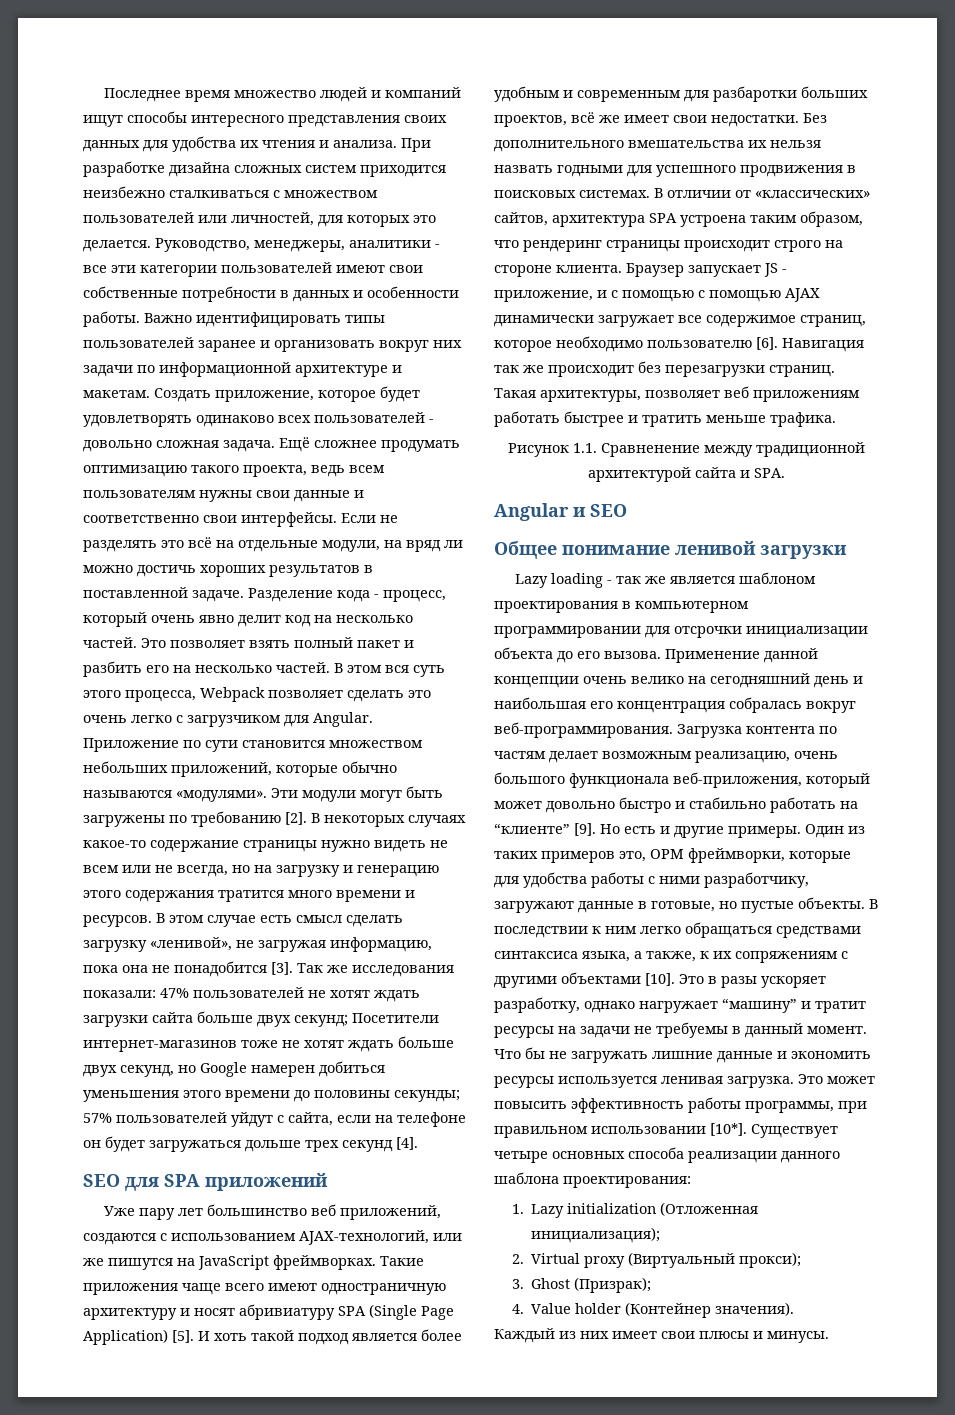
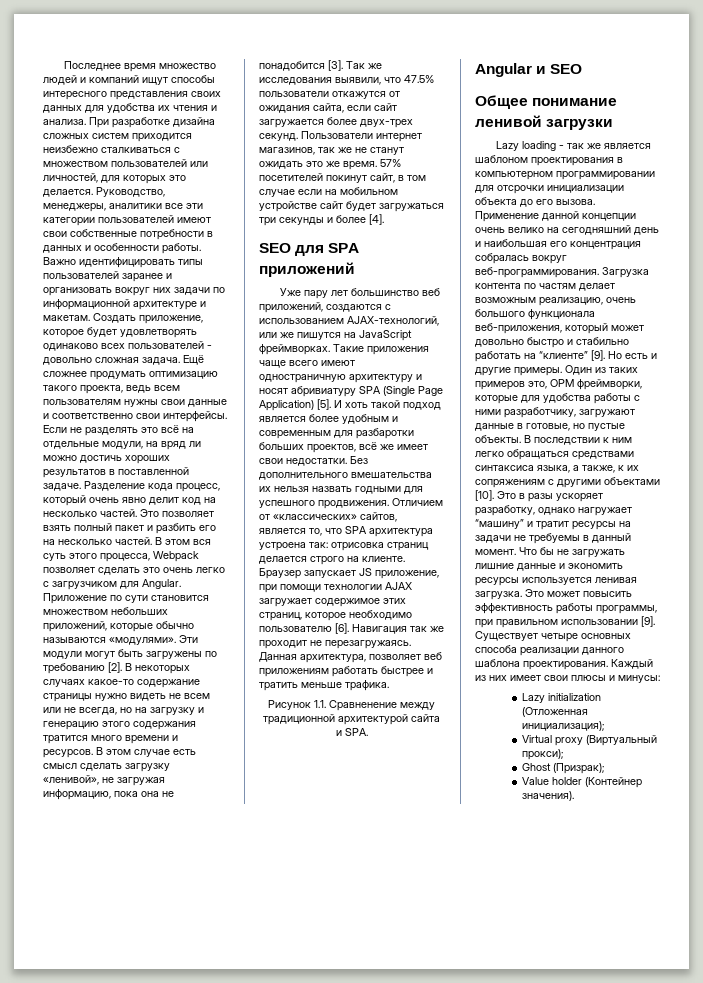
- Руководство, менеджеры, аналитики - все эти категории пользователей имеют свои собственные потребности в данных и особенности работы.
+ Руководство, менеджеры, аналитики все эти категории пользователей имеют свои собственные потребности в данных и особенности работы.
- Разделение кода - процесс, который очень явно делит код на несколько частей.
+ Разделение кода процесс, который очень явно делит код на несколько частей.
- Так же исследования показали: 47% пользователей не хотят ждать загрузки сайта больше двух секунд; Посетители интернет-магазинов тоже не хотят ждать больше двух секунд, но Google намерен добиться уменьшения этого времени до половины секунды; 57% пользователей уйдут с сайта, если на телефоне он будет загружаться дольше трех секунд [4].
+ Так же исследования выявили, что 47.5% пользователи откажутся от ожидания сайта, если сайт загружается более двух-трех секунд. Пользователи интернет магазинов, так же не станут ожидать это же время. 57% посетителей покинут сайт, в том случае если на мобильном устройстве сайт будет загружаться три секунды и более [4].
- Без дополнительного вмешательства их нельзя назвать годными для успешного продвижения в поисковых системах. В отличии от «классических» сайтов, архитектура SPA устроена таким образом, что рендеринг страницы происходит строго на стороне клиента. Браузер запускает JS - приложение, и с помощью с помощью AJAX динамически загружает все содержимое страниц, которое необходимо пользователю [6].
+ Без дополнительного вмешательства их нельзя назвать годными для успешного продвижения. Отличием от «классических» сайтов, является то, что SPA архитектура устроена так: отрисовка страниц делается строго на клиенте. Браузер запускает JS приложение, при помощи технологии AJAX загружает содержимое этих страниц, которое необходимо пользователю [6].
- Навигация так же происходит без перезагрузки страниц. Такая архитектуры, позволяет веб приложениям работать быстрее и тратить меньше трафика.
+ Навигация так же проходит не перезагружаясь. Данная архитектура, позволяет веб приложениям работать быстрее и тратить меньше трафика.
- Это может повысить эффективность работы программы, при правильном использовании [10*].
+ Это может повысить эффективность работы программы, при правильном использовании [9].
- Существует четыре основных способа реализации данного шаблона проектирования:
- 1. Lazy initialization (Отложенная инициализация);
- 2. Virtual proxy (Виртуальный прокси);
- 3. Ghost (Призрак);
- 4. Value holder (Контейнер значения).
- Каждый из них имеет свои плюсы и минусы.
+ Существует четыре основных способа реализации данного шаблона проектирования. Каждый из них имеет свои плюсы и минусы:
+ Lazy initialization (Отложенная инициализация);
+ Virtual proxy (Виртуальный прокси);
+ Ghost (Призрак);
+ Value holder (Контейнер значения).

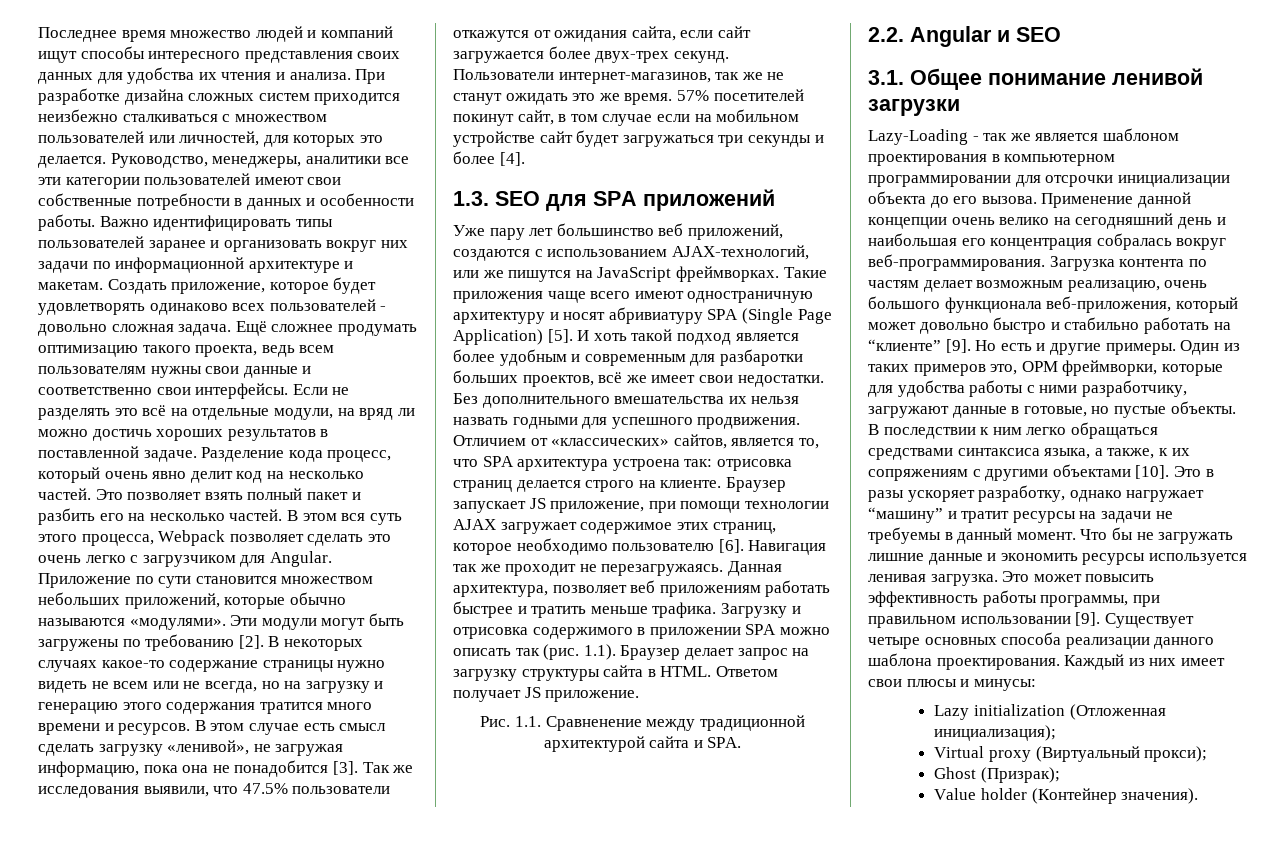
- Пользователи интернет магазинов, так же не станут ожидать это же время.
+ Пользователи интернет-магазинов, так же не станут ожидать это же время.
- SEO для SPA приложений
+ 1.3. SEO для SPA приложений
- Данная архитектура, позволяет веб приложениям работать быстрее и тратить меньше трафика.
- Рисунок 1.1. Сравненение между традиционной архитектурой сайта и SPA.
+ Данная архитектура, позволяет веб приложениям работать быстрее и тратить меньше трафика. Загрузку и отрисовка содержимого в приложении SPA можно описать так (рис. 1.1). Браузер делает запрос на загрузку структуры сайта в HTML. Ответом получает JS приложение.
+ Рис. 1.1. Сравненение между традиционной архитектурой сайта и SPA.
- Angular и SEO
+ 2.2. Angular и SEO
- Общее понимание ленивой загрузки
+ 3.1. Общее понимание ленивой загрузки
- Lazy loading - так же является шаблоном проектирования в компьютерном программировании для отсрочки инициализации объекта до его вызова.
+ Lazy-Loading - так же является шаблоном проектирования в компьютерном программировании для отсрочки инициализации объекта до его вызова.

